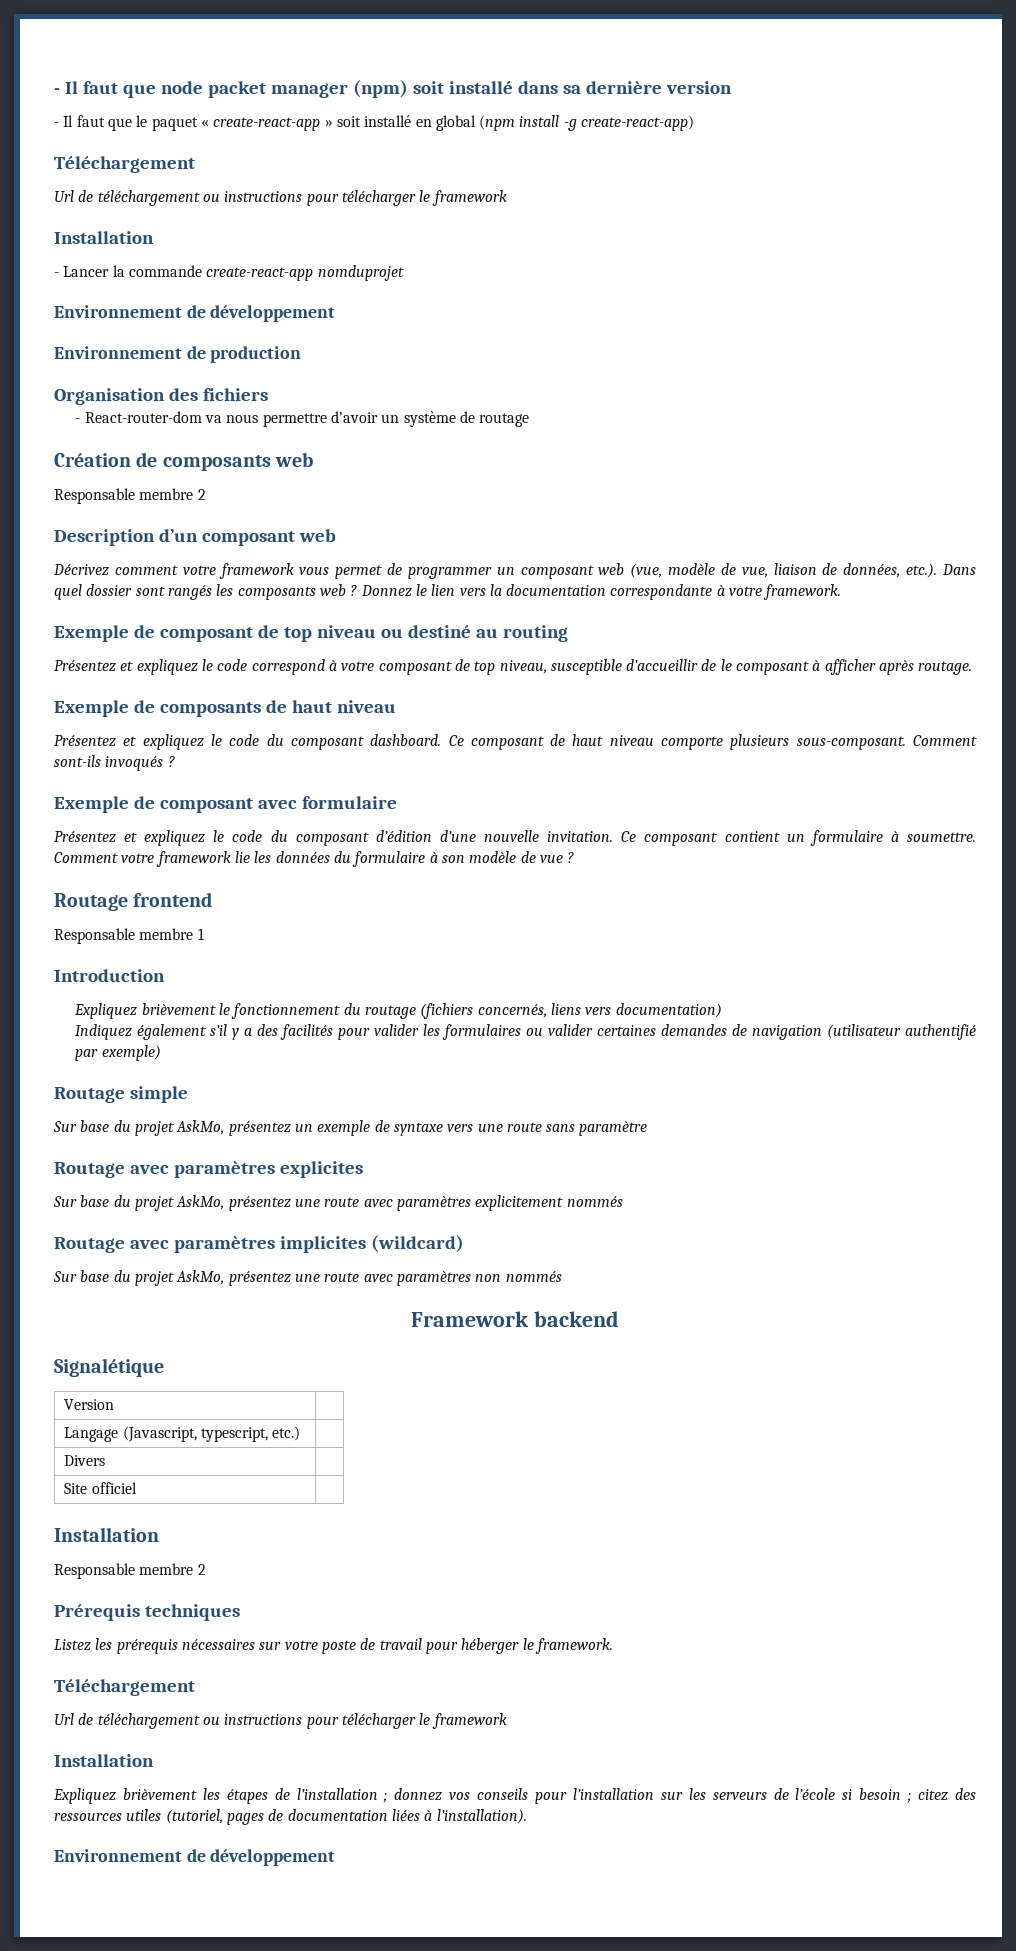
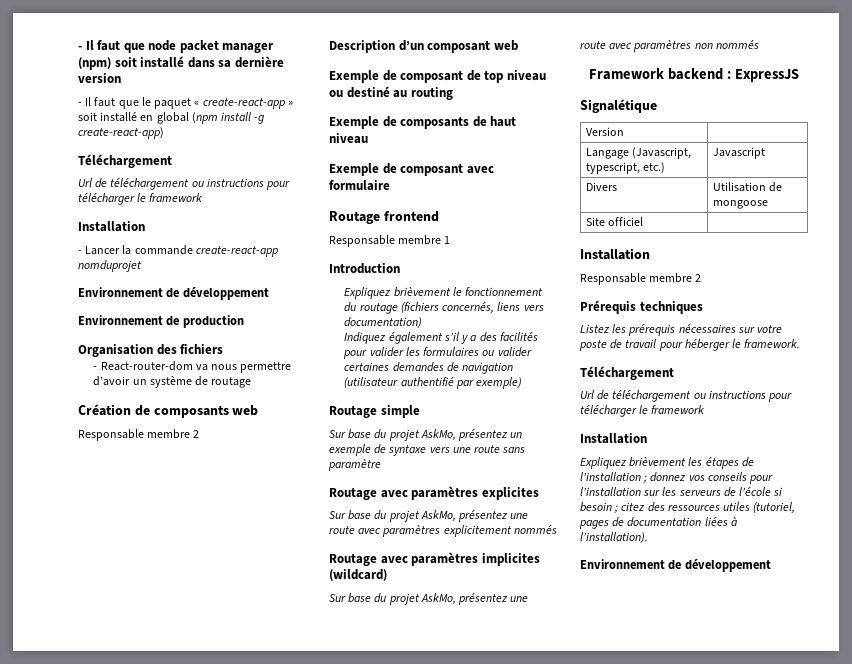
- Décrivez comment votre framework vous permet de programmer un composant web (vue, modèle de vue, liaison de données, etc.). Dans quel dossier sont rangés les composants web ? Donnez le lien vers la documentation correspondante à votre framework.
- Présentez et expliquez le code correspond à votre composant de top niveau, susceptible d’accueillir de le composant à afficher après routage.
- Présentez et expliquez le code du composant dashboard. Ce composant de haut niveau comporte plusieurs sous-composant. Comment sont-ils invoqués ?
- Présentez et expliquez le code du composant d’édition d’une nouvelle invitation. Ce composant contient un formulaire à soumettre. Comment votre framework lie les données du formulaire à son modèle de vue ?
- Framework backend
+ Framework backend : ExpressJS
- Langage (Javascript, typescript, etc.) |
+ Langage (Javascript, typescript, etc.) | Javascript
- Divers |
+ Divers | Utilisation de mongoose

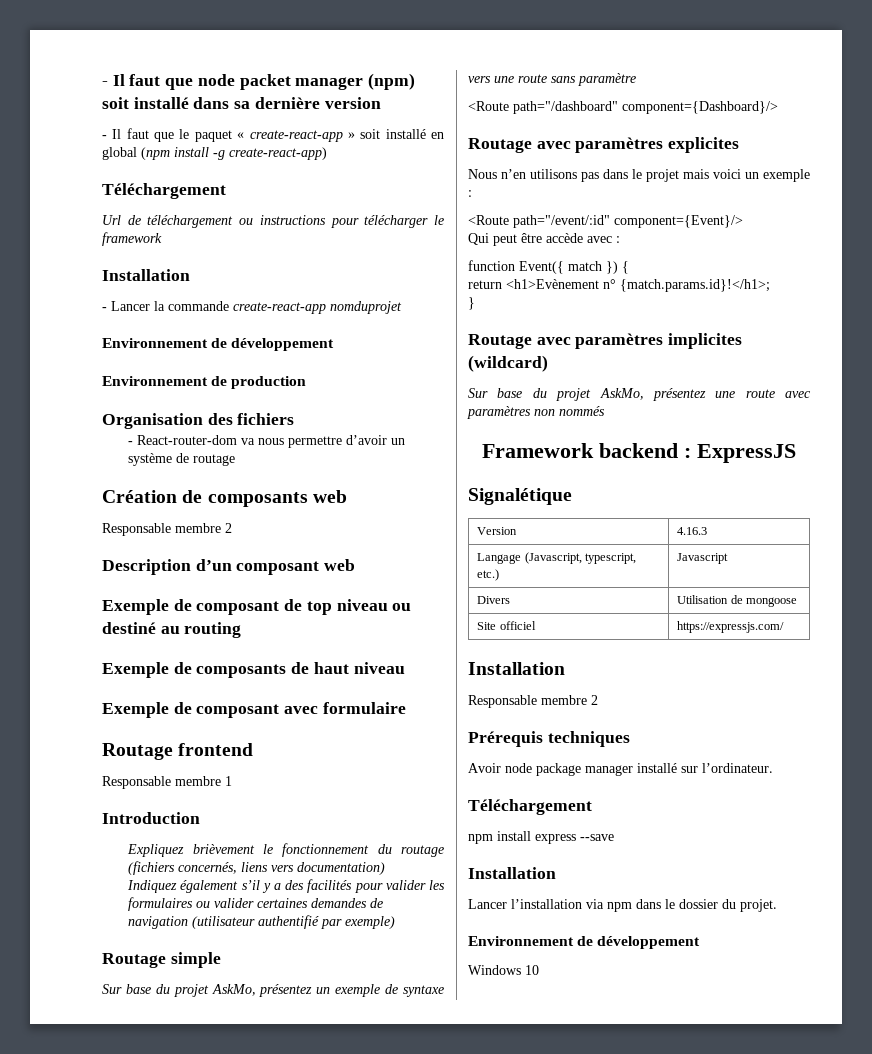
+ <Route path="/dashboard" component={Dashboard}/>
- Sur base du projet AskMo, présentez une route avec paramètres explicitement nommés
+ Nous n’en utilisons pas dans le projet mais voici un exemple :
+ <Route path="/event/:id" component={Event}/>
+ Qui peut être accède avec :
+ function Event({ match }) {
+ return <h1>Evènement n° {match.params.id}!</h1>;
+ }
- Version |
+ Version | 4.16.3
- Site officiel |
+ Site officiel | https://expressjs.com/
- Listez les prérequis nécessaires sur votre poste de travail pour héberger le framework.
+ Avoir node package manager installé sur l’ordinateur.
  Téléchargement
- Url de téléchargement ou instructions pour télécharger le framework
+ npm install express --save
  Installation
- Expliquez brièvement les étapes de l’installation ; donnez vos conseils pour l’installation sur les serveurs de l’école si besoin ; citez des ressources utiles (tutoriel, pages de documentation liées à l’installation).
+ Lancer l’installation via npm dans le dossier du projet.
  Environnement de développement
+ Windows 10

